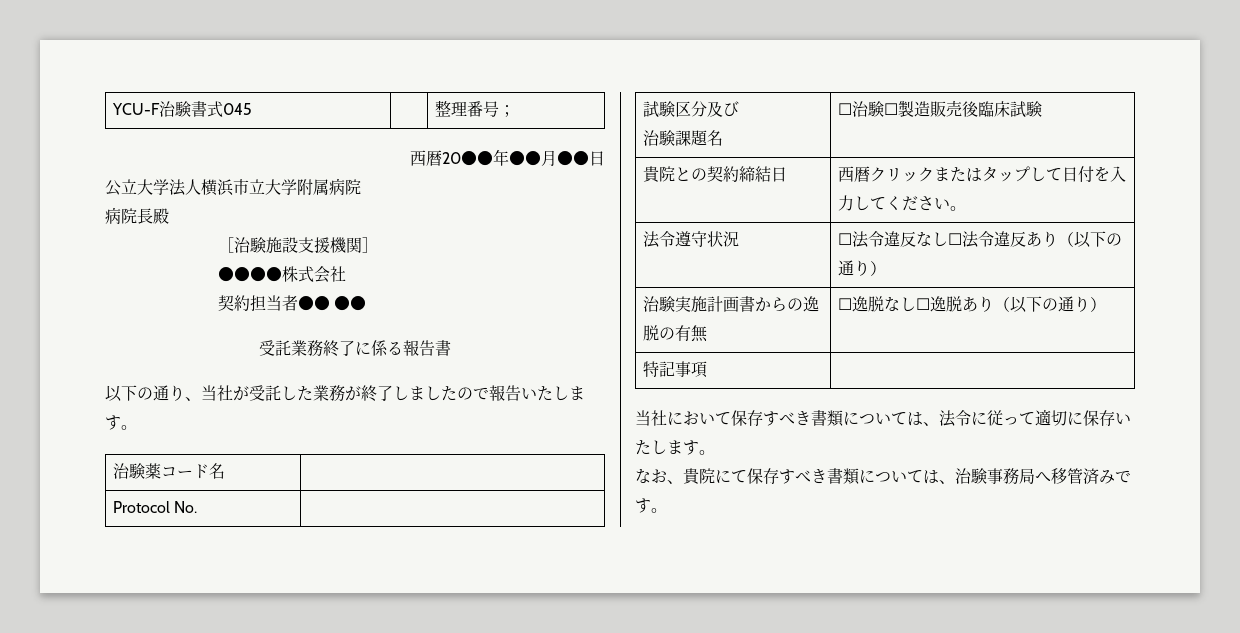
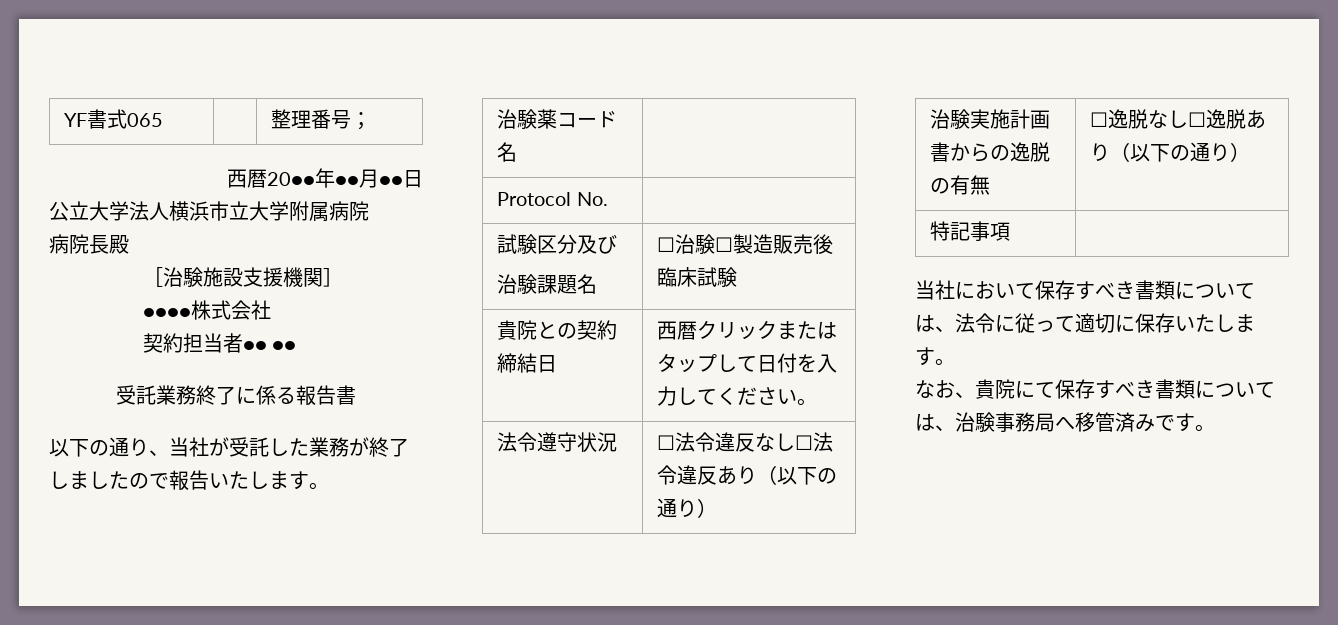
- YCU-F治験書式045 | | 整理番号；
+ YF書式065 | | 整理番号；

